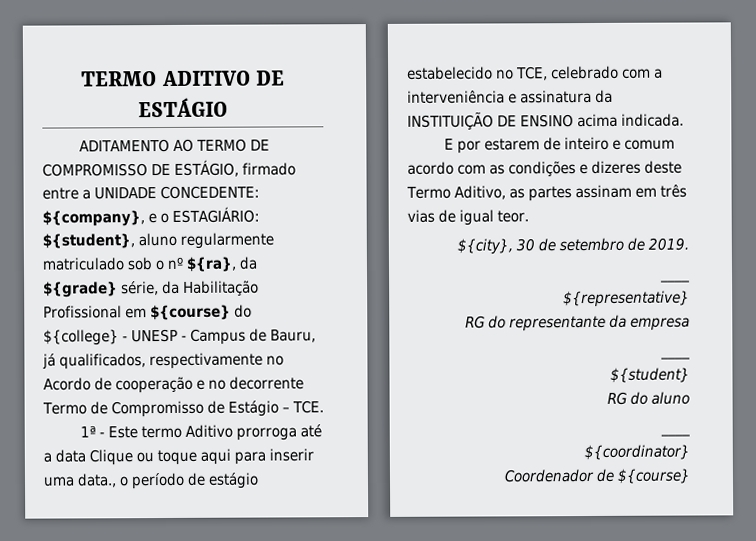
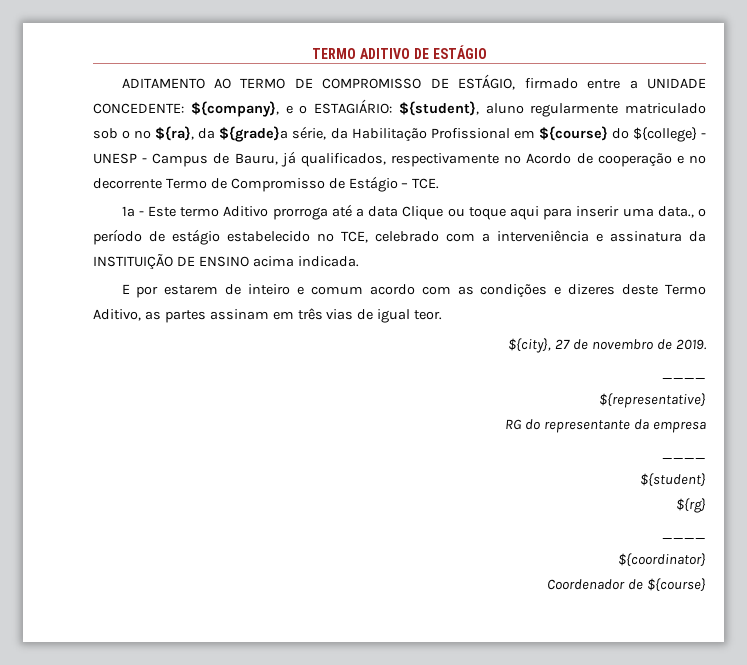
- ADITAMENTO AO TERMO DE COMPROMISSO DE ESTÁGIO, firmado entre a UNIDADE CONCEDENTE: ${company}, e o ESTAGIÁRIO: ${student}, aluno regularmente matriculado sob o nº ${ra}, da ${grade} série, da Habilitação Profissional em ${course} do ${college} - UNESP - Campus de Bauru, já qualificados, respectivamente no Acordo de cooperação e no decorrente Termo de Compromisso de Estágio – TCE.
+ ADITAMENTO AO TERMO DE COMPROMISSO DE ESTÁGIO, firmado entre a UNIDADE CONCEDENTE: ${company}, e o ESTAGIÁRIO: ${student}, aluno regularmente matriculado sob o nº ${ra}, da ${grade}ª série, da Habilitação Profissional em ${course} do ${college} - UNESP - Campus de Bauru, já qualificados, respectivamente no Acordo de cooperação e no decorrente Termo de Compromisso de Estágio – TCE.
- ${city}, 30 de setembro de 2019.
+ ${city}, 27 de novembro de 2019.
- RG do aluno
+ ${rg}

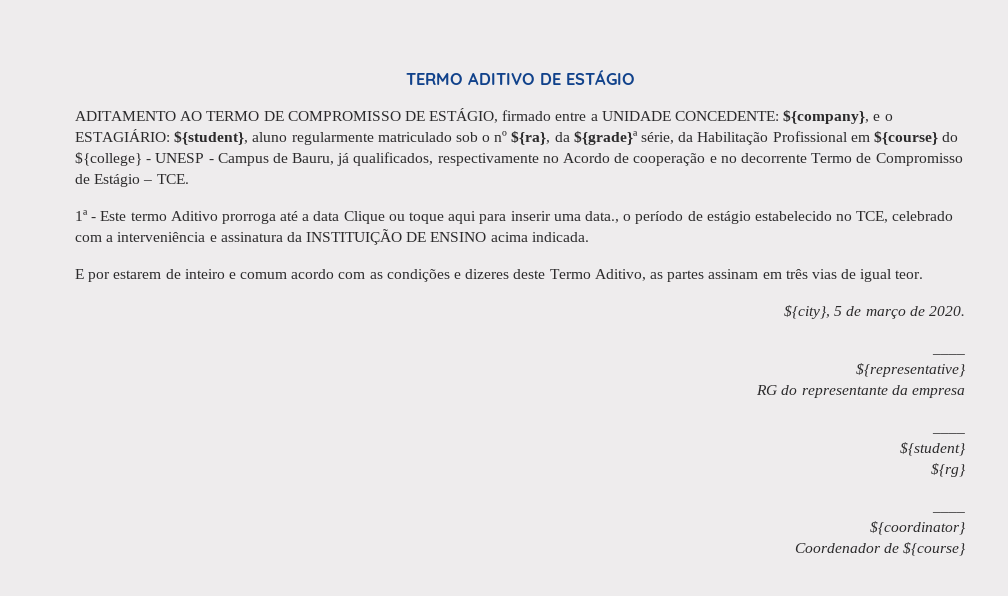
- ${city}, 27 de novembro de 2019.
+ ${city}, 5 de março de 2020.

